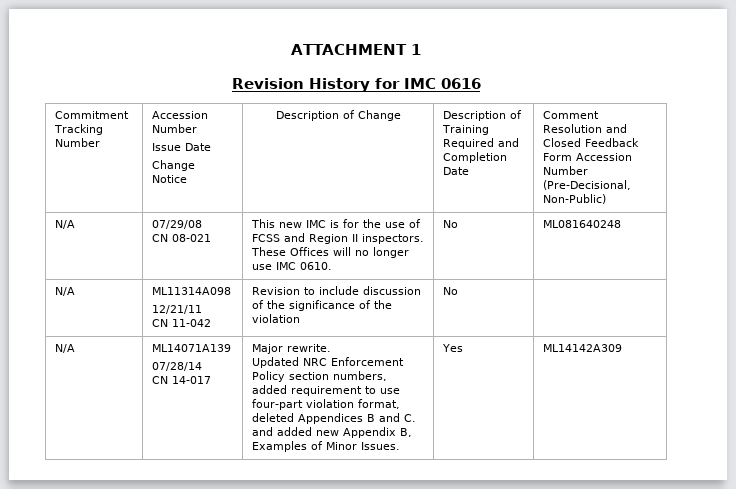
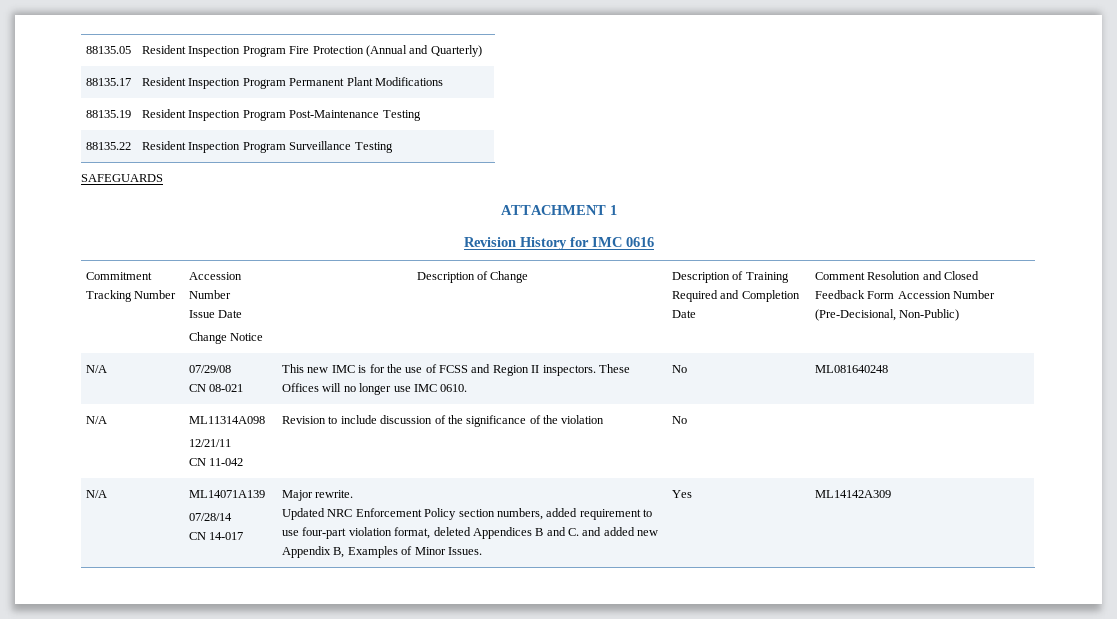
+ 88135.05 | Resident Inspection Program Fire Protection (Annual and Quarterly)
+ 88135.17 | Resident Inspection Program Permanent Plant Modifications
+ 88135.19 | Resident Inspection Program Post-Maintenance Testing
+ 88135.22 | Resident Inspection Program Surveillance Testing
+ SAFEGUARDS

